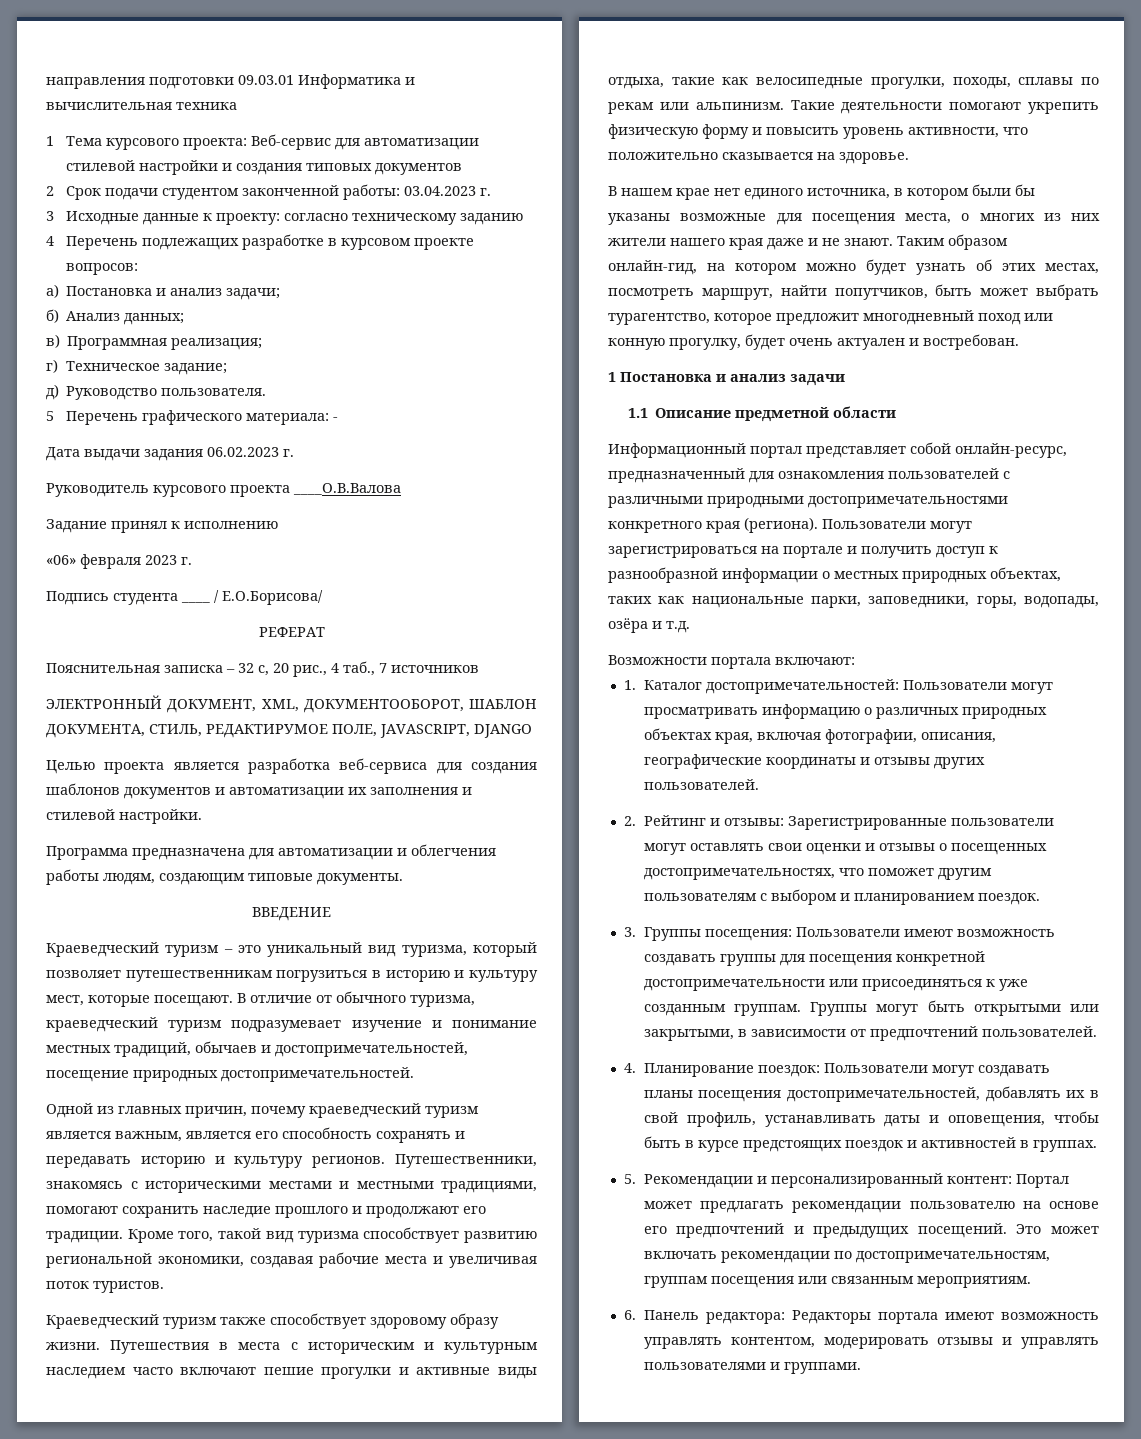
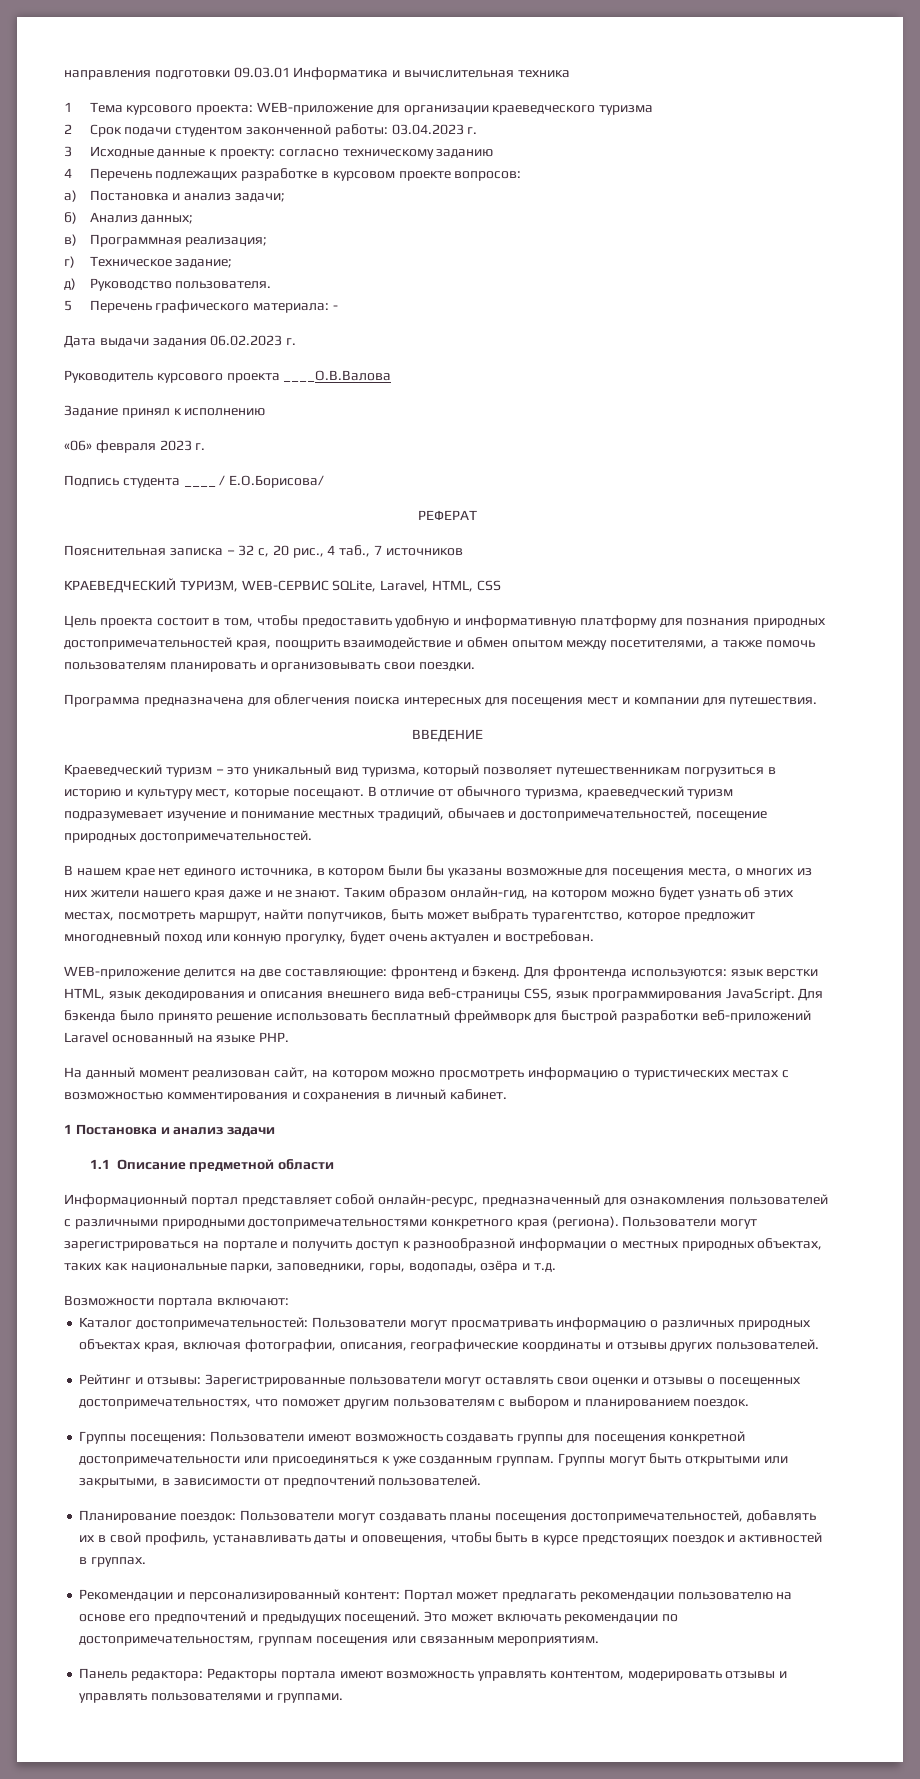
- 1 Тема курсового проекта: Веб-сервис для автоматизации стилевой настройки и создания типовых документов
+ 1 Тема курсового проекта: WEB-приложение для организации краеведческого туризма
- ЭЛЕКТРОННЫЙ ДОКУМЕНТ, XML, ДОКУМЕНТООБОРОТ, ШАБЛОН ДОКУМЕНТА, СТИЛЬ, РЕДАКТИРУМОЕ ПОЛЕ, JAVASCRIPT, DJANGO
- Целью проекта является разработка веб-сервиса для создания шаблонов документов и автоматизации их заполнения и стилевой настройки.
- Программа предназначена для автоматизации и облегчения работы людям, создающим типовые документы.
+ КРАЕВЕДЧЕСКИЙ ТУРИЗМ, WEB-СЕРВИС SQLite, Laravel, HTML, CSS
+ Цель проекта состоит в том, чтобы предоставить удобную и информативную платформу для познания природных достопримечательностей края, поощрить взаимодействие и обмен опытом между посетителями, а также помочь пользователям планировать и организовывать свои поездки.
+ Программа предназначена для облегчения поиска интересных для посещения мест и компании для путешествия.
- Одной из главных причин, почему краеведческий туризм является важным, является его способность сохранять и передавать историю и культуру регионов. Путешественники, знакомясь с историческими местами и местными традициями, помогают сохранить наследие прошлого и продолжают его традиции. Кроме того, такой вид туризма способствует развитию региональной экономики, создавая рабочие места и увеличивая поток туристов.
- Краеведческий туризм также способствует здоровому образу жизни. Путешествия в места с историческим и культурным наследием часто включают пешие прогулки и активные виды отдыха, такие как велосипедные прогулки, походы, сплавы по рекам или альпинизм. Такие деятельности помогают укрепить физическую форму и повысить уровень активности, что положительно сказывается на здоровье.
+ WEB-приложение делится на две составляющие: фронтенд и бэкенд. Для фронтенда используются: язык верстки HTML, язык декодирования и описания внешнего вида веб-страницы CSS, язык программирования JavaScript. Для бэкенда было принято решение использовать бесплатный фреймворк для быстрой разработки веб-приложений Laravel основанный на языке PHP.
+ На данный момент реализован сайт, на котором можно просмотреть информацию о туристических местах с возможностью комментирования и сохранения в личный кабинет.
- 1. Каталог достопримечательностей: Пользователи могут просматривать информацию о различных природных объектах края, включая фотографии, описания, географические координаты и отзывы других пользователей.
+ Каталог достопримечательностей: Пользователи могут просматривать информацию о различных природных объектах края, включая фотографии, описания, географические координаты и отзывы других пользователей.
- 2. Рейтинг и отзывы: Зарегистрированные пользователи могут оставлять свои оценки и отзывы о посещенных достопримечательностях, что поможет другим пользователям с выбором и планированием поездок.
+ Рейтинг и отзывы: Зарегистрированные пользователи могут оставлять свои оценки и отзывы о посещенных достопримечательностях, что поможет другим пользователям с выбором и планированием поездок.
- 3. Группы посещения: Пользователи имеют возможность создавать группы для посещения конкретной достопримечательности или присоединяться к уже созданным группам.
+ Группы посещения: Пользователи имеют возможность создавать группы для посещения конкретной достопримечательности или присоединяться к уже созданным группам.
- 4. Планирование поездок: Пользователи могут создавать планы посещения достопримечательностей, добавлять их в свой профиль, устанавливать даты и оповещения, чтобы быть в курсе предстоящих поездок и активностей в группах.
+ Планирование поездок: Пользователи могут создавать планы посещения достопримечательностей, добавлять их в свой профиль, устанавливать даты и оповещения, чтобы быть в курсе предстоящих поездок и активностей в группах.
- 5. Рекомендации и персонализированный контент: Портал может предлагать рекомендации пользователю на основе его предпочтений и предыдущих посещений.
+ Рекомендации и персонализированный контент: Портал может предлагать рекомендации пользователю на основе его предпочтений и предыдущих посещений.
- 6. Панель редактора: Редакторы портала имеют возможность управлять контентом, модерировать отзывы и управлять пользователями и группами.
+ Панель редактора: Редакторы портала имеют возможность управлять контентом, модерировать отзывы и управлять пользователями и группами.

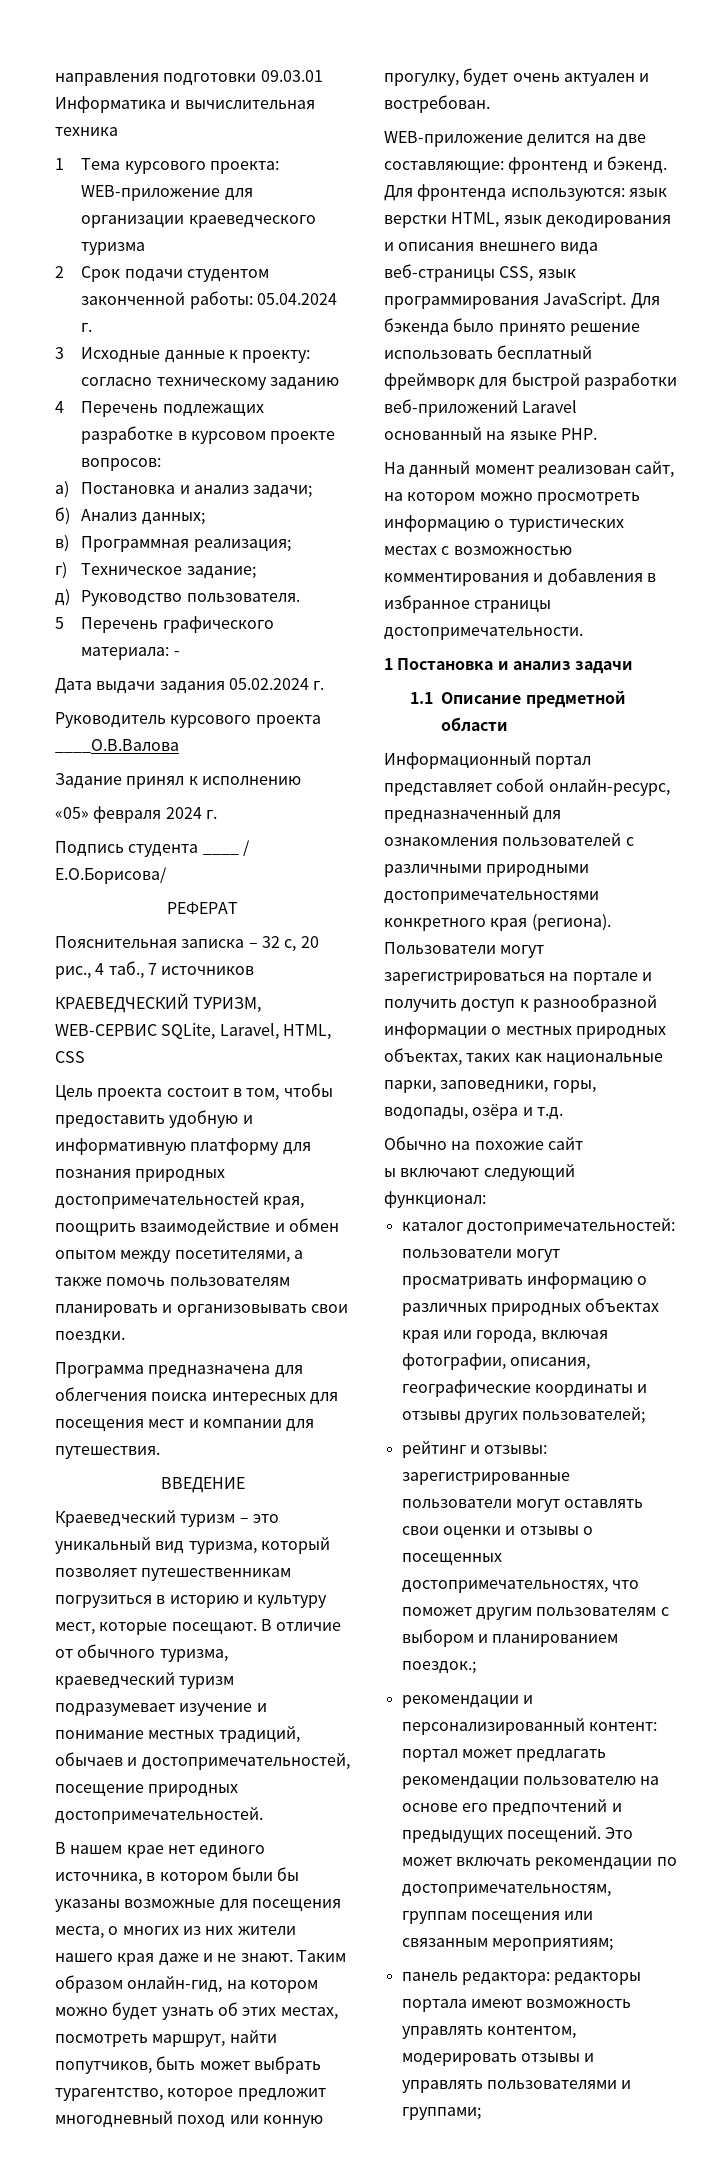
- 2 Срок подачи студентом законченной работы: 03.04.2023 г.
+ 2 Срок подачи студентом законченной работы: 05.04.2024 г.
- Дата выдачи задания 06.02.2023 г.
+ Дата выдачи задания 05.02.2024 г.
- «06» февраля 2023 г.
+ «05» февраля 2024 г.
- На данный момент реализован сайт, на котором можно просмотреть информацию о туристических местах с возможностью комментирования и сохранения в личный кабинет.
+ На данный момент реализован сайт, на котором можно просмотреть информацию о туристических местах с возможностью комментирования и добавления в избранное страницы достопримечательности.
- Возможности портала включают:
- Каталог достопримечательностей: Пользователи могут просматривать информацию о различных природных объектах края, включая фотографии, описания, географические координаты и отзывы других пользователей.
- Рейтинг и отзывы: Зарегистрированные пользователи могут оставлять свои оценки и отзывы о посещенных достопримечательностях, что поможет другим пользователям с выбором и планированием поездок.
- Группы посещения: Пользователи имеют возможность создавать группы для посещения конкретной достопримечательности или присоединяться к уже созданным группам. Группы могут быть открытыми или закрытыми, в зависимости от предпочтений пользователей.
- Планирование поездок: Пользователи могут создавать планы посещения достопримечательностей, добавлять их в свой профиль, устанавливать даты и оповещения, чтобы быть в курсе предстоящих поездок и активностей в группах.
- Рекомендации и персонализированный контент: Портал может предлагать рекомендации пользователю на основе его предпочтений и предыдущих посещений.
+ Обычно на похожие сайт
+ ы включают следующий функционал:
+ каталог достопримечательностей: пользователи могут просматривать информацию о различных природных объектах края или города, включая фотографии, описания, географические координаты и отзывы других пользователей;
+ рейтинг и отзывы: зарегистрированные пользователи могут оставлять свои оценки и отзывы о посещенных достопримечательностях, что поможет другим пользователям с выбором и планированием поездок.;
+ рекомендации и персонализированный контент: портал может предлагать рекомендации пользователю на основе его предпочтений и предыдущих посещений.
- Это может включать рекомендации по достопримечательностям, группам посещения или связанным мероприятиям.
- Панель редактора: Редакторы портала имеют возможность управлять контентом, модерировать отзывы и управлять пользователями и группами.
+ Это может включать рекомендации по достопримечательностям, группам посещения или связанным мероприятиям;
+ панель редактора: редакторы портала имеют возможность управлять контентом, модерировать отзывы и управлять пользователями и группами;

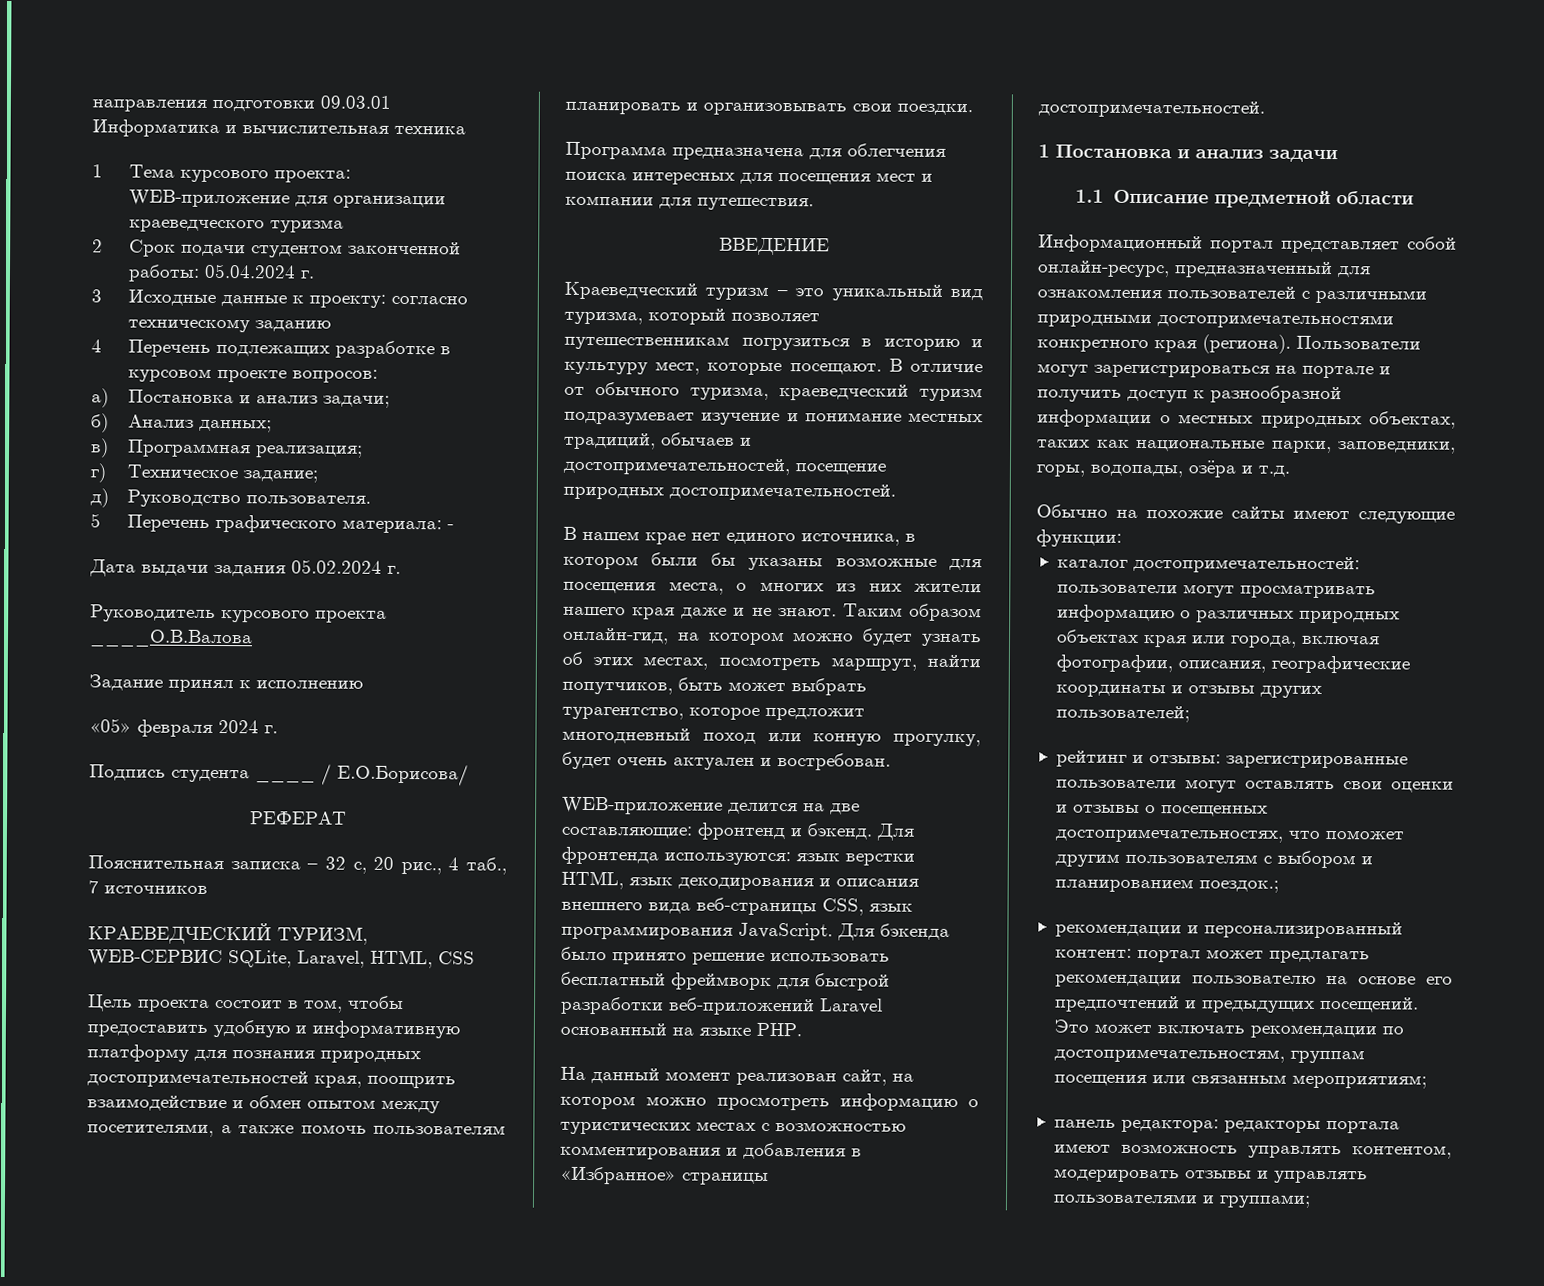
- На данный момент реализован сайт, на котором можно просмотреть информацию о туристических местах с возможностью комментирования и добавления в избранное страницы достопримечательности.
+ На данный момент реализован сайт, на котором можно просмотреть информацию о туристических местах с возможностью комментирования и добавления в «Избранное» страницы достопримечательностей.
- Обычно на похожие сайт
- ы включают следующий функционал:
+ Обычно на похожие сайты имеют следующие функции:

